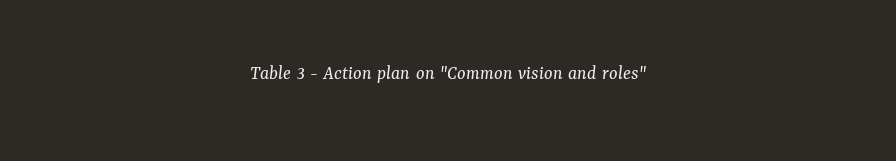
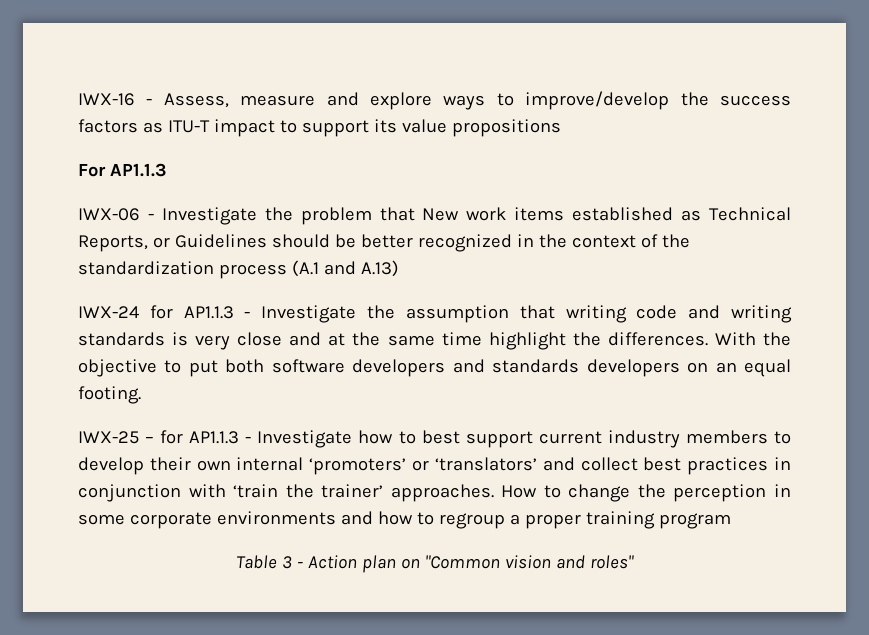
+ IWX-16 - Assess, measure and explore ways to improve/develop the success factors as ITU-T impact to support its value propositions
+ For AP1.1.3
+ IWX-06 - Investigate the problem that New work items established as Technical Reports, or Guidelines should be better recognized in the context of the standardization process (A.1 and A.13)
+ IWX-24 for AP1.1.3 - Investigate the assumption that writing code and writing standards is very close and at the same time highlight the differences. With the objective to put both software developers and standards developers on an equal footing.
+ IWX-25 – for AP1.1.3 - Investigate how to best support current industry members to develop their own internal ‘promoters’ or ‘translators’ and collect best practices in conjunction with ‘train the trainer’ approaches. How to change the perception in some corporate environments and how to regroup a proper training program

